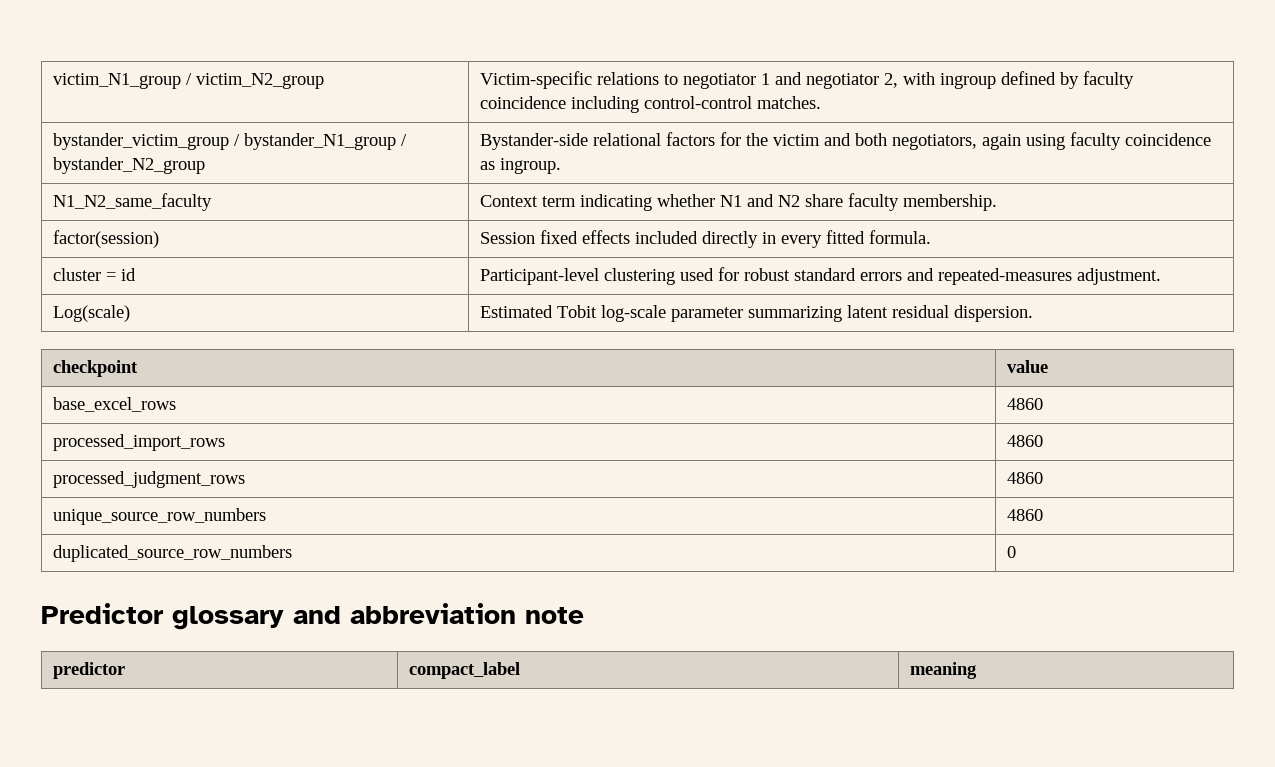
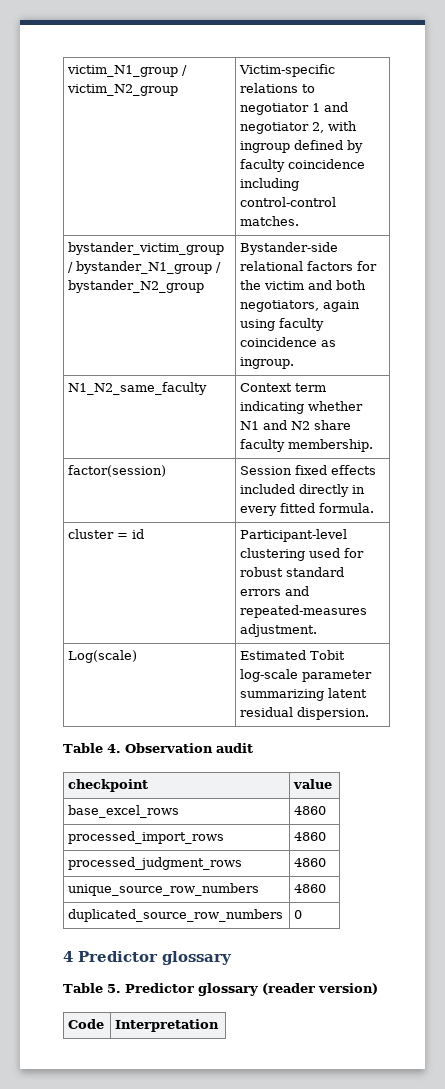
+ Table 4. Observation audit
- Predictor glossary and abbreviation note
- predictor | compact_label | meaning
+ 4 Predictor glossary
+ Table 5. Predictor glossary (reader version)
+ Code | Interpretation

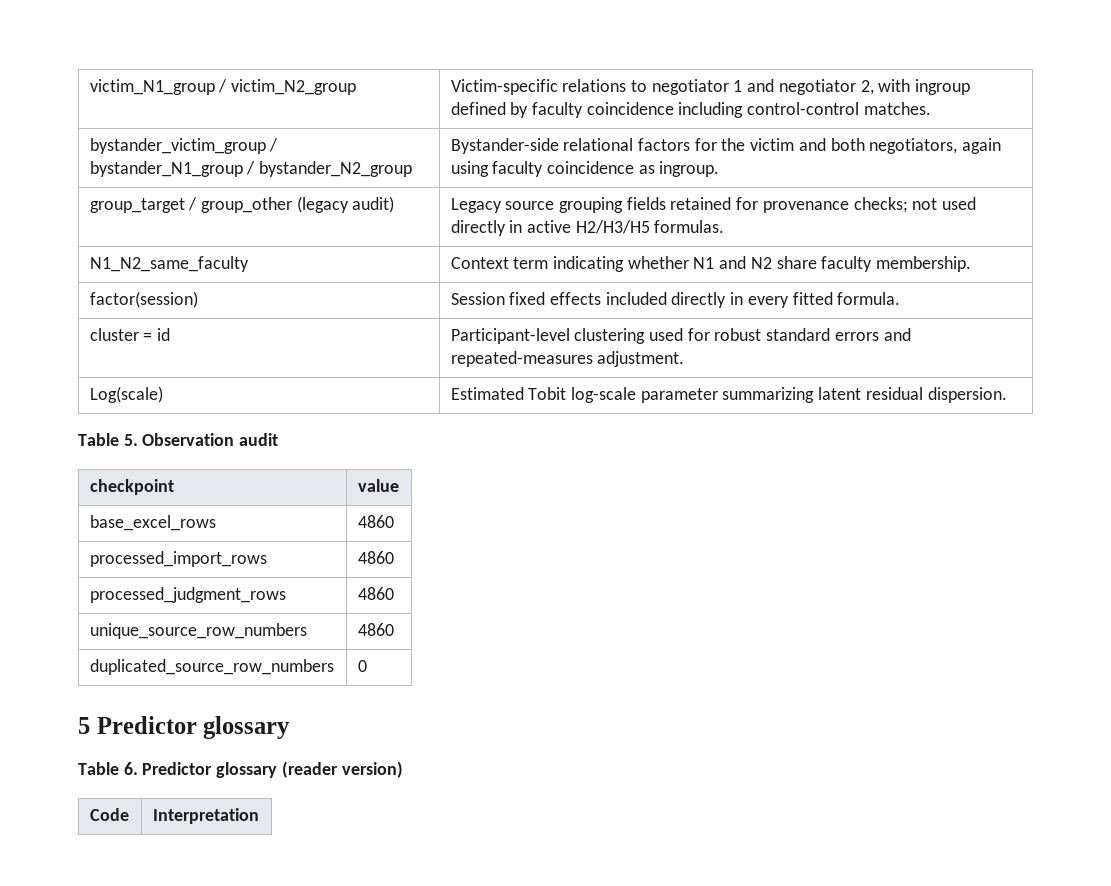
+ group_target / group_other (legacy audit) | Legacy source grouping fields retained for provenance checks; not used directly in active H2/H3/H5 formulas.
- Table 4. Observation audit
+ Table 5. Observation audit
- 4 Predictor glossary
+ 5 Predictor glossary
- Table 5. Predictor glossary (reader version)
+ Table 6. Predictor glossary (reader version)

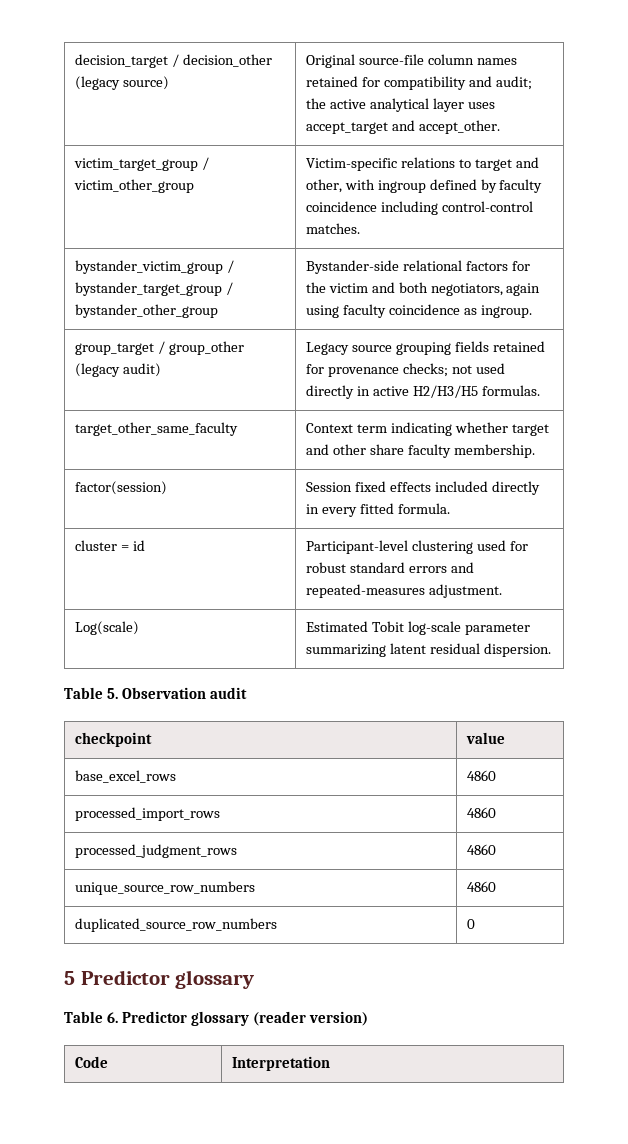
- victim_N1_group / victim_N2_group | Victim-specific relations to negotiator 1 and negotiator 2, with ingroup defined by faculty coincidence including control-control matches.
+ decision_target / decision_other (legacy source) | Original source-file column names retained for compatibility and audit; the active analytical layer uses accept_target and accept_other.
+ victim_target_group / victim_other_group | Victim-specific relations to target and other, with ingroup defined by faculty coincidence including control-control matches.
- bystander_victim_group / bystander_N1_group / bystander_N2_group | Bystander-side relational factors for the victim and both negotiators, again using faculty coincidence as ingroup.
+ bystander_victim_group / bystander_target_group / bystander_other_group | Bystander-side relational factors for the victim and both negotiators, again using faculty coincidence as ingroup.
- N1_N2_same_faculty | Context term indicating whether N1 and N2 share faculty membership.
+ target_other_same_faculty | Context term indicating whether target and other share faculty membership.

